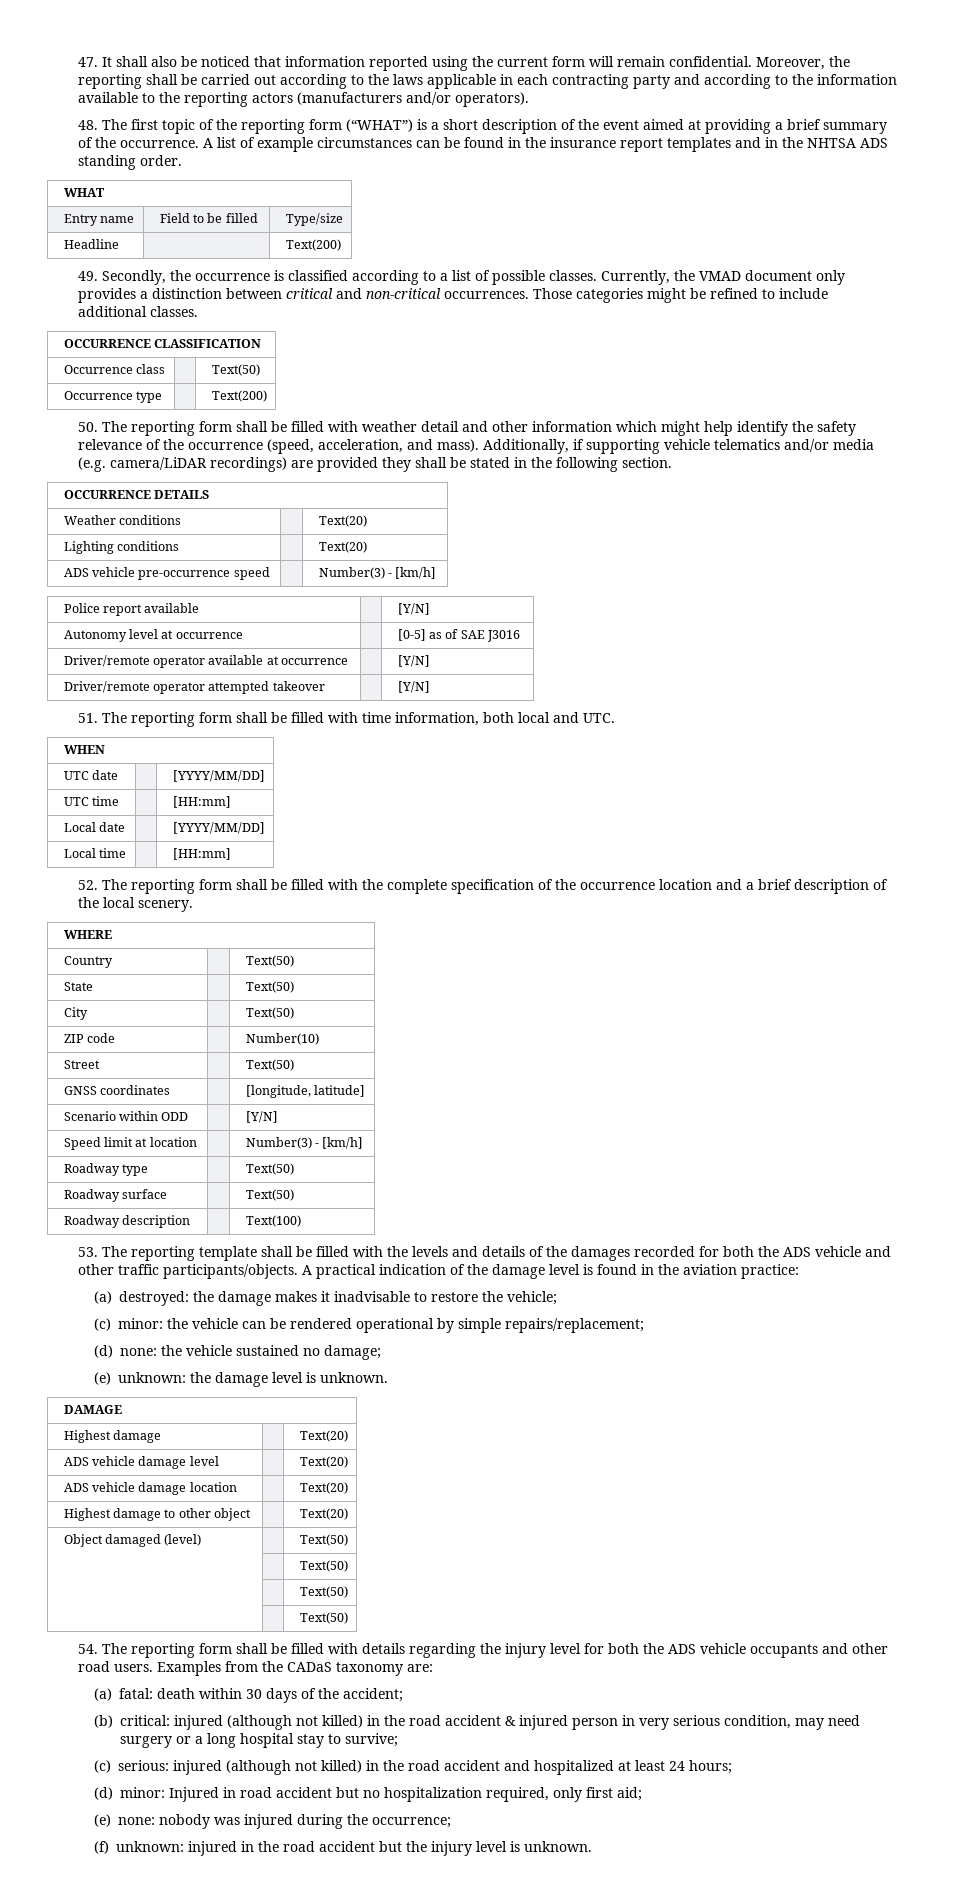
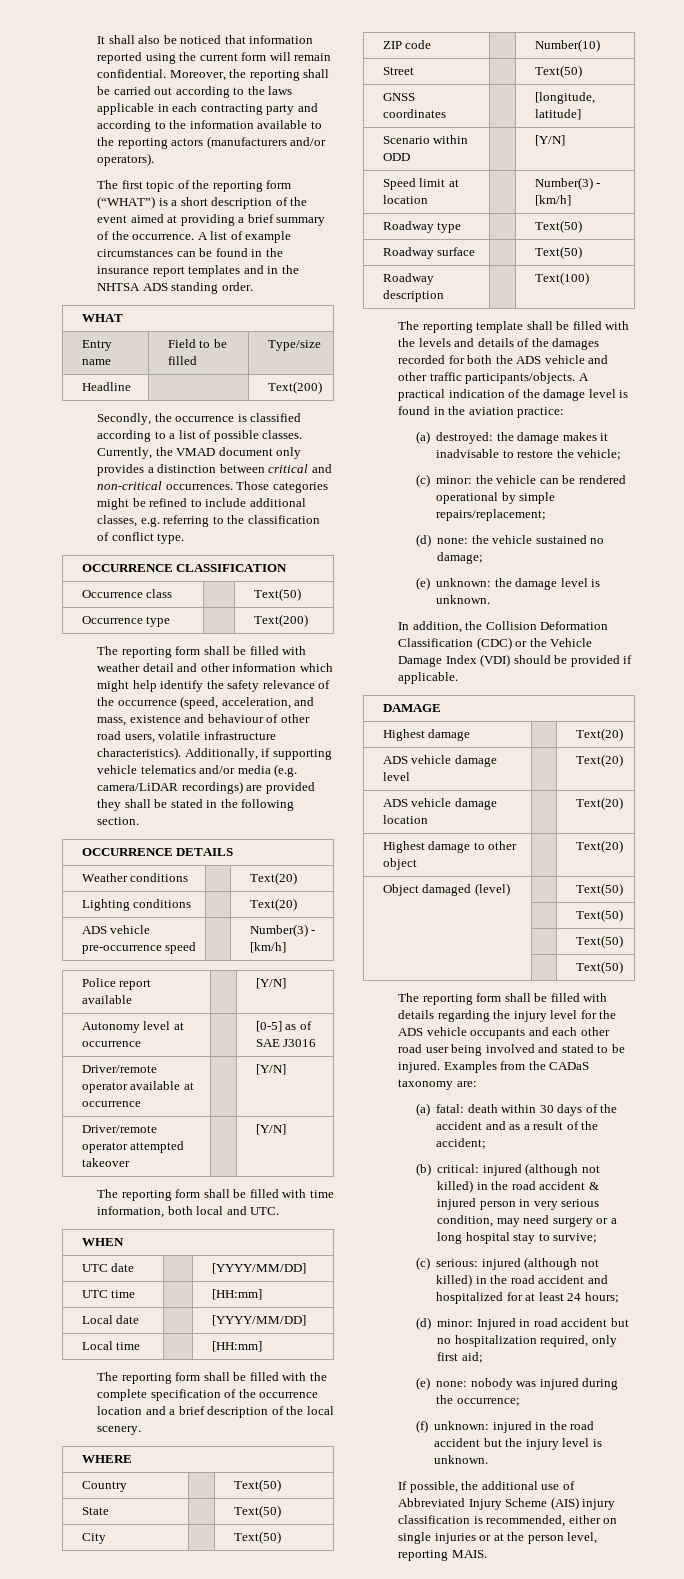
- 47. It shall also be noticed that information reported using the current form will remain confidential.
+ It shall also be noticed that information reported using the current form will remain confidential.
- 48. The first topic of the reporting form (“WHAT”) is a short description of the event aimed at providing a brief summary of the occurrence.
+ The first topic of the reporting form (“WHAT”) is a short description of the event aimed at providing a brief summary of the occurrence.
- 49. Secondly, the occurrence is classified according to a list of possible classes.
+ Secondly, the occurrence is classified according to a list of possible classes.
- Those categories might be refined to include additional classes.
+ Those categories might be refined to include additional classes, e.g. referring to the classification of conflict type.
- 50. The reporting form shall be filled with weather detail and other information which might help identify the safety relevance of the occurrence (speed, acceleration, and mass).
+ The reporting form shall be filled with weather detail and other information which might help identify the safety relevance of the occurrence (speed, acceleration, and mass, existence and behaviour of other road users, volatile infrastructure characteristics).
- 51. The reporting form shall be filled with time information, both local and UTC.
+ The reporting form shall be filled with time information, both local and UTC.
- 52. The reporting form shall be filled with the complete specification of the occurrence location and a brief description of the local scenery.
+ The reporting form shall be filled with the complete specification of the occurrence location and a brief description of the local scenery.
- 53. The reporting template shall be filled with the levels and details of the damages recorded for both the ADS vehicle and other traffic participants/objects.
+ The reporting template shall be filled with the levels and details of the damages recorded for both the ADS vehicle and other traffic participants/objects.
+ In addition, the Collision Deformation Classification (CDC) or the Vehicle Damage Index (VDI) should be provided if applicable.
- 54. The reporting form shall be filled with details regarding the injury level for both the ADS vehicle occupants and other road users.
+ The reporting form shall be filled with details regarding the injury level for the ADS vehicle occupants and each other road user being involved and stated to be injured.
- (a) fatal: death within 30 days of the accident;
+ (a) fatal: death within 30 days of the accident and as a result of the accident;
- (c) serious: injured (although not killed) in the road accident and hospitalized at least 24 hours;
+ (c) serious: injured (although not killed) in the road accident and hospitalized for at least 24 hours;
+ If possible, the additional use of Abbreviated Injury Scheme (AIS) injury classification is recommended, either on single injuries or at the person level, reporting MAIS.

